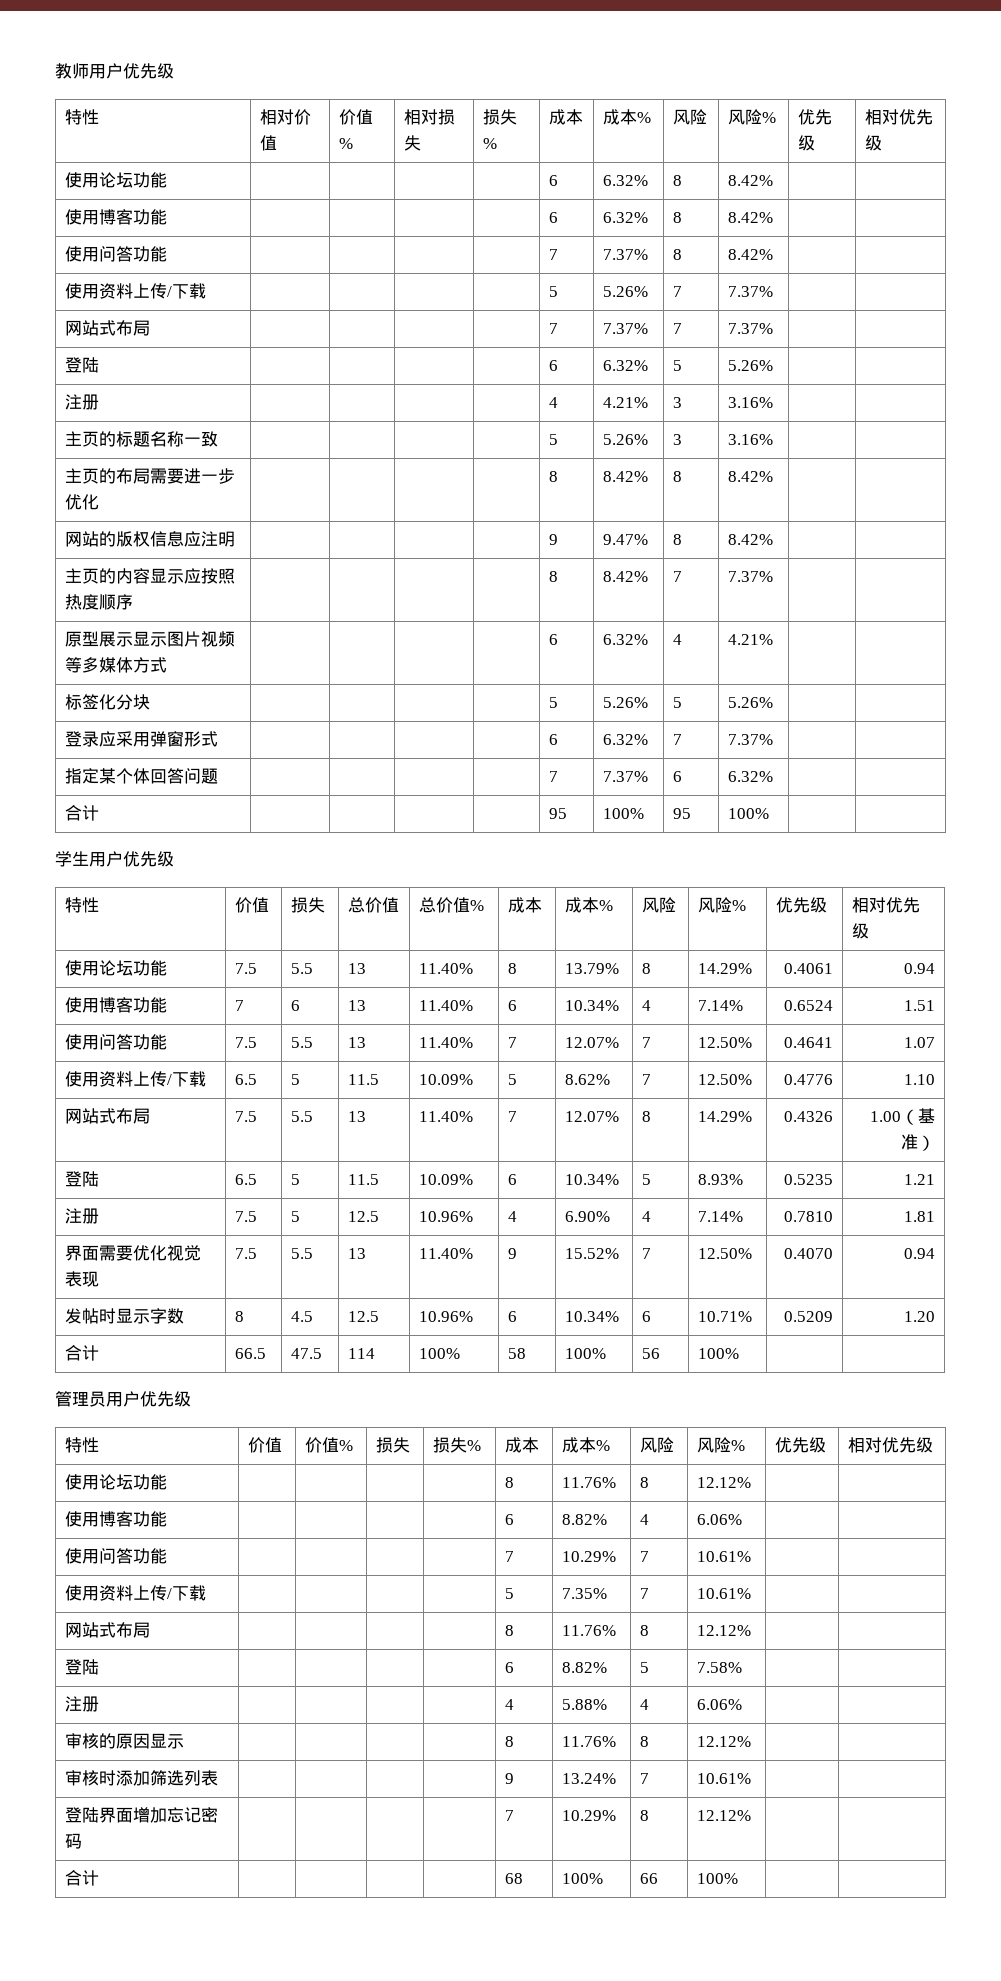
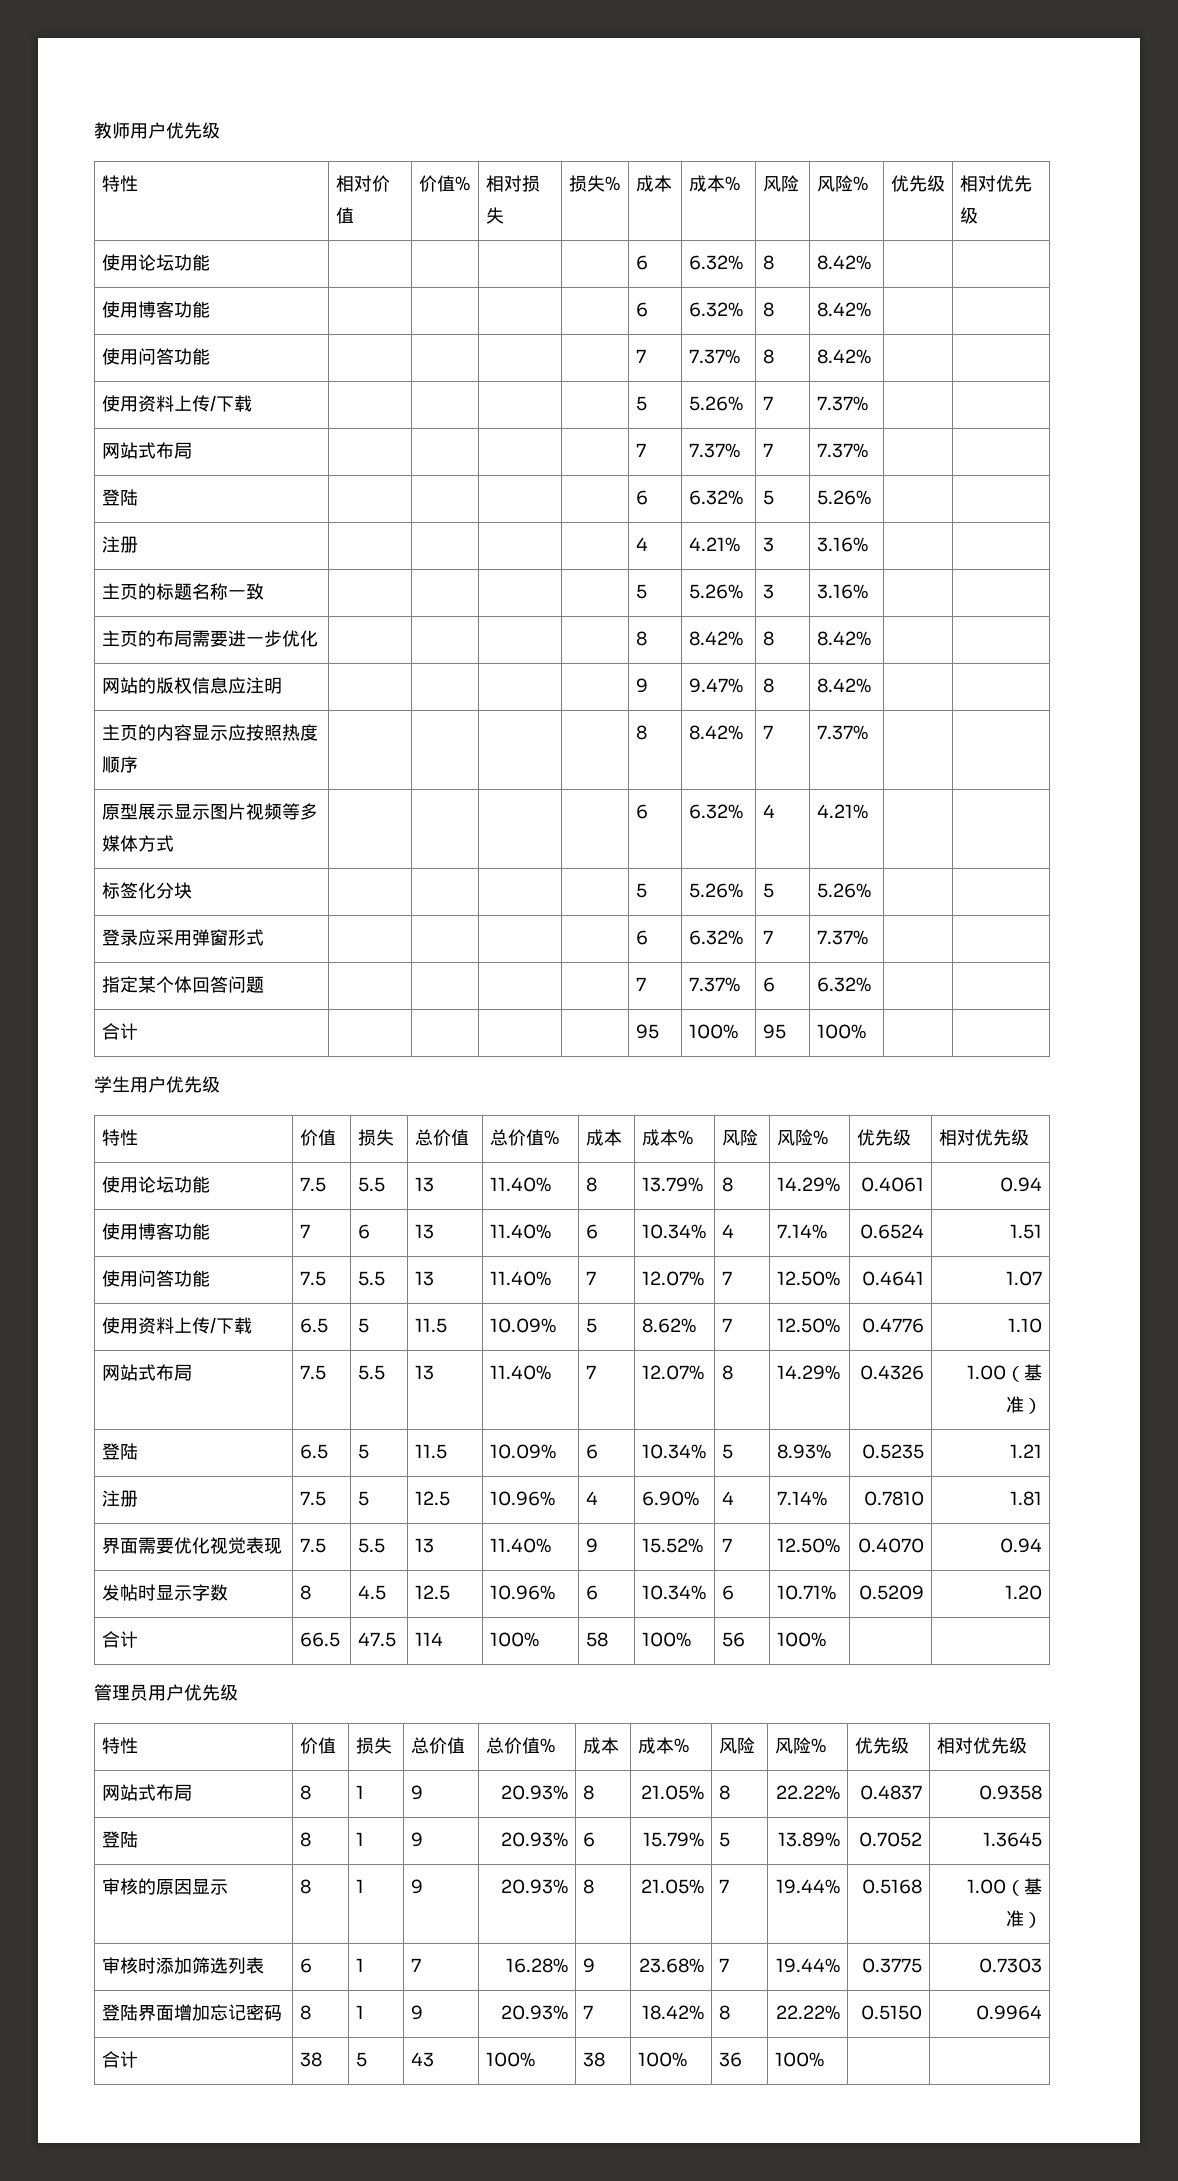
  管理员用户优先级
- 特性 | 价值 | 价值% | 损失 | 损失% | 成本 | 成本% | 风险 | 风险% | 优先级 | 相对优先级
+ 特性 | 价值 | 损失 | 总价值 | 总价值% | 成本 | 成本% | 风险 | 风险% | 优先级 | 相对优先级
- 使用论坛功能 | | | | | 8 | 11.76% | 8 | 12.12% | |
- 使用博客功能 | | | | | 6 | 8.82% | 4 | 6.06% | |
- 使用问答功能 | | | | | 7 | 10.29% | 7 | 10.61% | |
- 使用资料上传/下载 | | | | | 5 | 7.35% | 7 | 10.61% | |
- 网站式布局 | | | | | 8 | 11.76% | 8 | 12.12% | |
- 登陆 | | | | | 6 | 8.82% | 5 | 7.58% | |
- 注册 | | | | | 4 | 5.88% | 4 | 6.06% | |
- 审核的原因显示 | | | | | 8 | 11.76% | 8 | 12.12% | |
+ 网站式布局 | 8 | 1 | 9 | 20.93% | 8 | 21.05% | 8 | 22.22% | 0.4837 | 0.9358
+ 登陆 | 8 | 1 | 9 | 20.93% | 6 | 15.79% | 5 | 13.89% | 0.7052 | 1.3645
+ 审核的原因显示 | 8 | 1 | 9 | 20.93% | 8 | 21.05% | 7 | 19.44% | 0.5168 | 1.00（基准）
- 审核时添加筛选列表 | | | | | 9 | 13.24% | 7 | 10.61% | |
+ 审核时添加筛选列表 | 6 | 1 | 7 | 16.28% | 9 | 23.68% | 7 | 19.44% | 0.3775 | 0.7303
- 登陆界面增加忘记密码 | | | | | 7 | 10.29% | 8 | 12.12% | |
- 合计 | | | | | 68 | 100% | 66 | 100% | |
+ 登陆界面增加忘记密码 | 8 | 1 | 9 | 20.93% | 7 | 18.42% | 8 | 22.22% | 0.5150 | 0.9964
+ 合计 | 38 | 5 | 43 | 100% | 38 | 100% | 36 | 100% | |

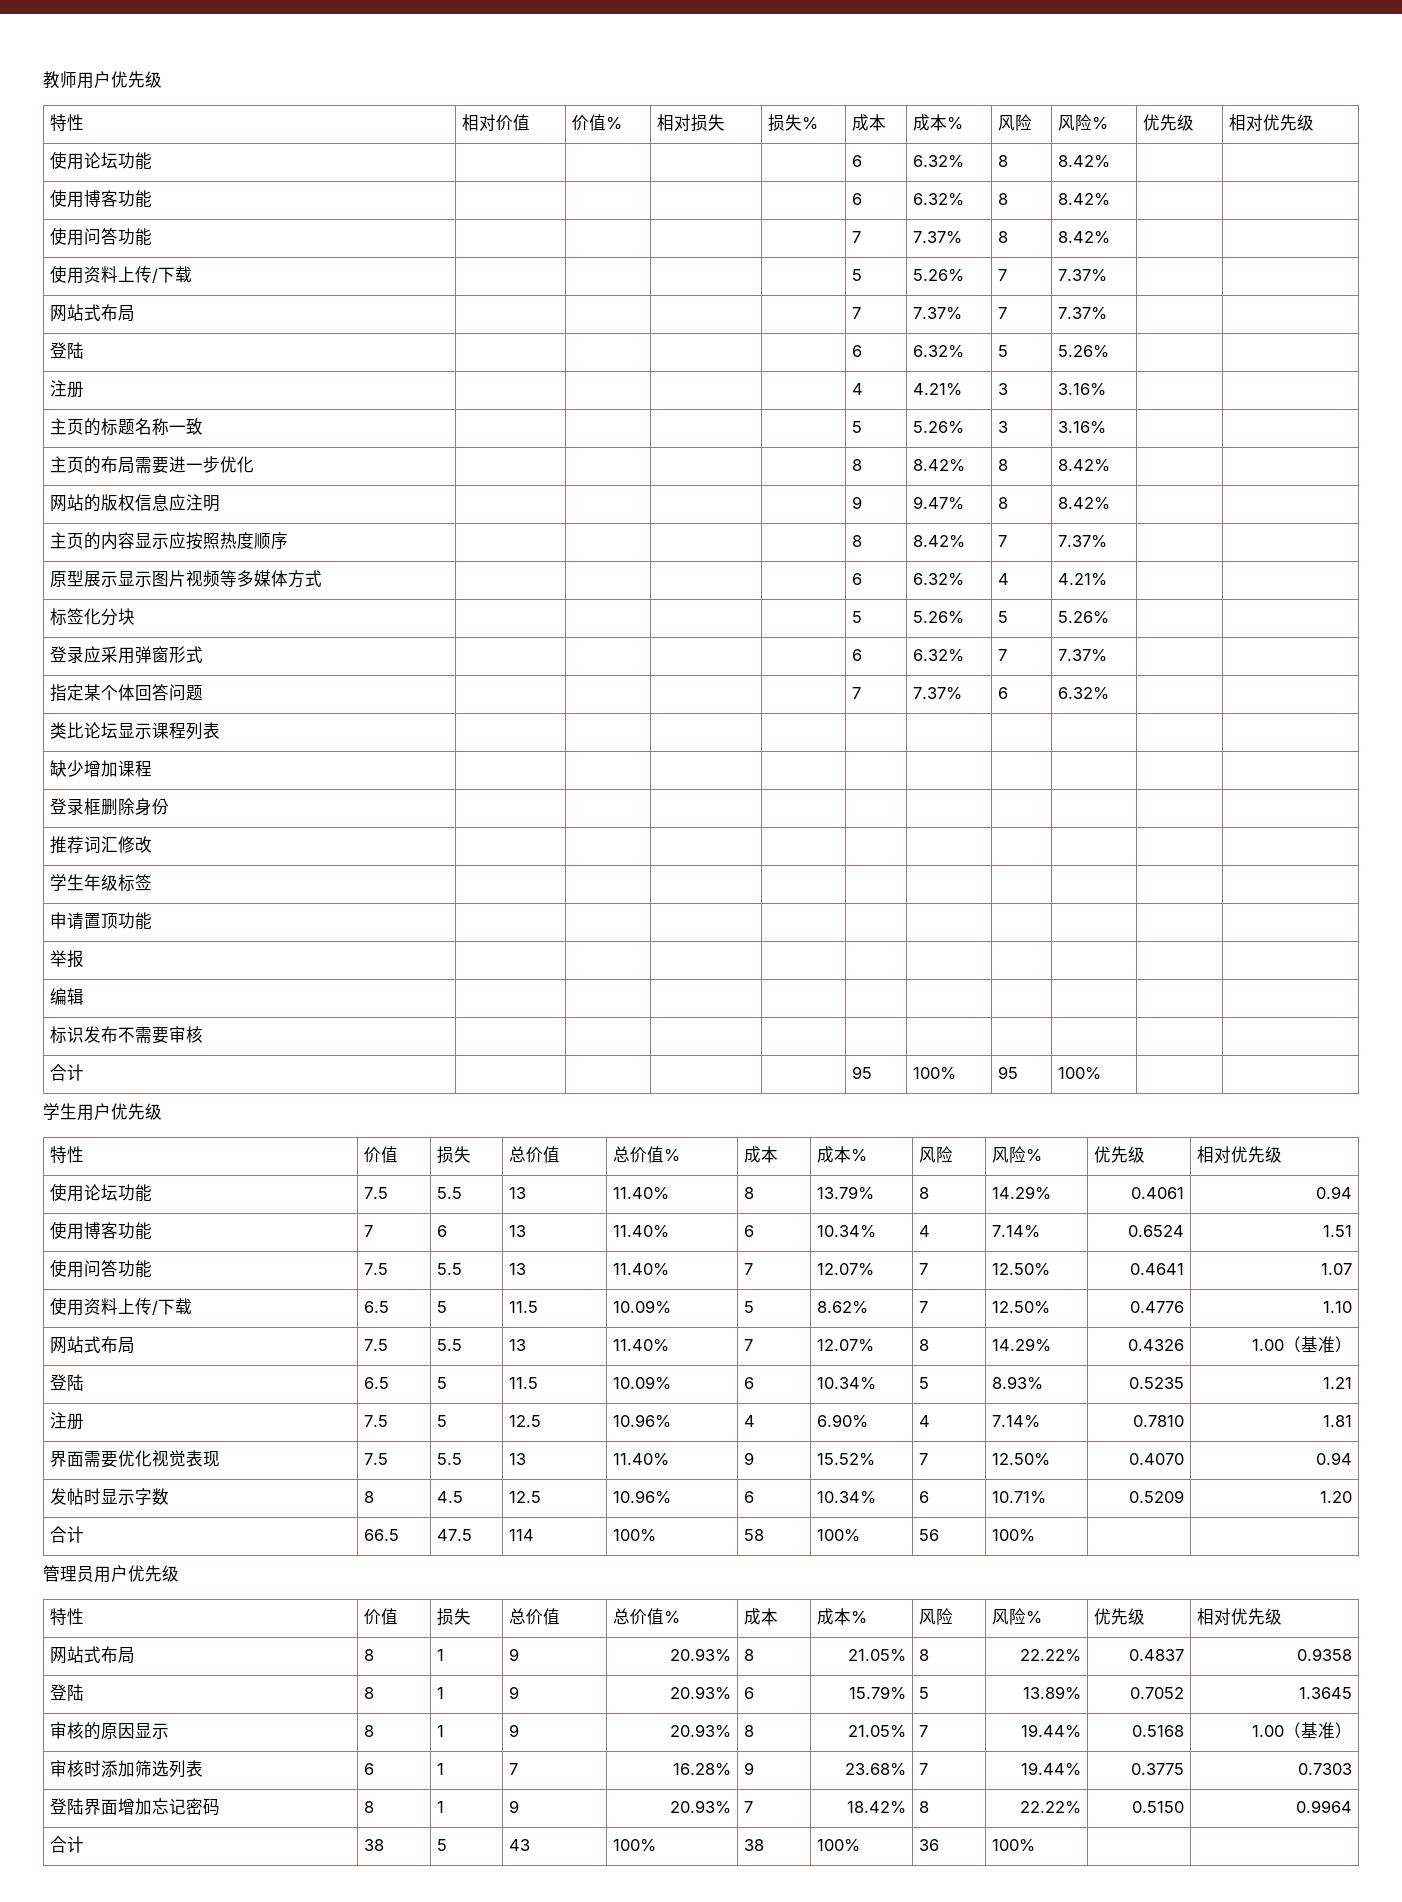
+ 类比论坛显示课程列表 | | | | | | | | | |
+ 缺少增加课程 | | | | | | | | | |
+ 登录框删除身份 | | | | | | | | | |
+ 推荐词汇修改 | | | | | | | | | |
+ 学生年级标签 | | | | | | | | | |
+ 申请置顶功能 | | | | | | | | | |
+ 举报 | | | | | | | | | |
+ 编辑 | | | | | | | | | |
+ 标识发布不需要审核 | | | | | | | | | |

